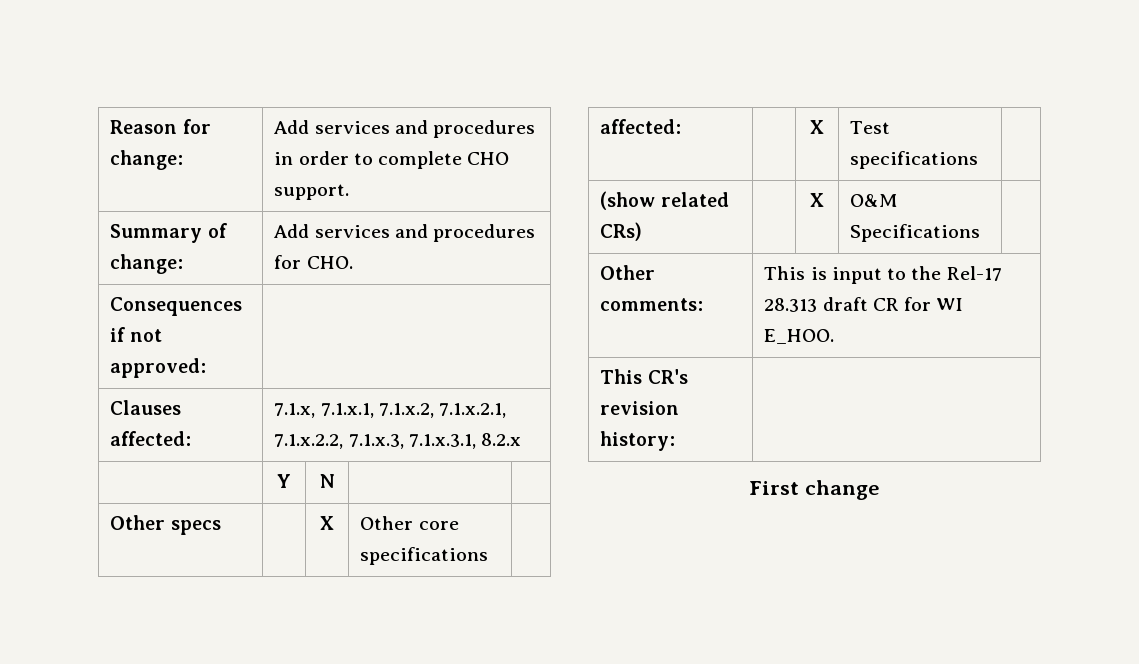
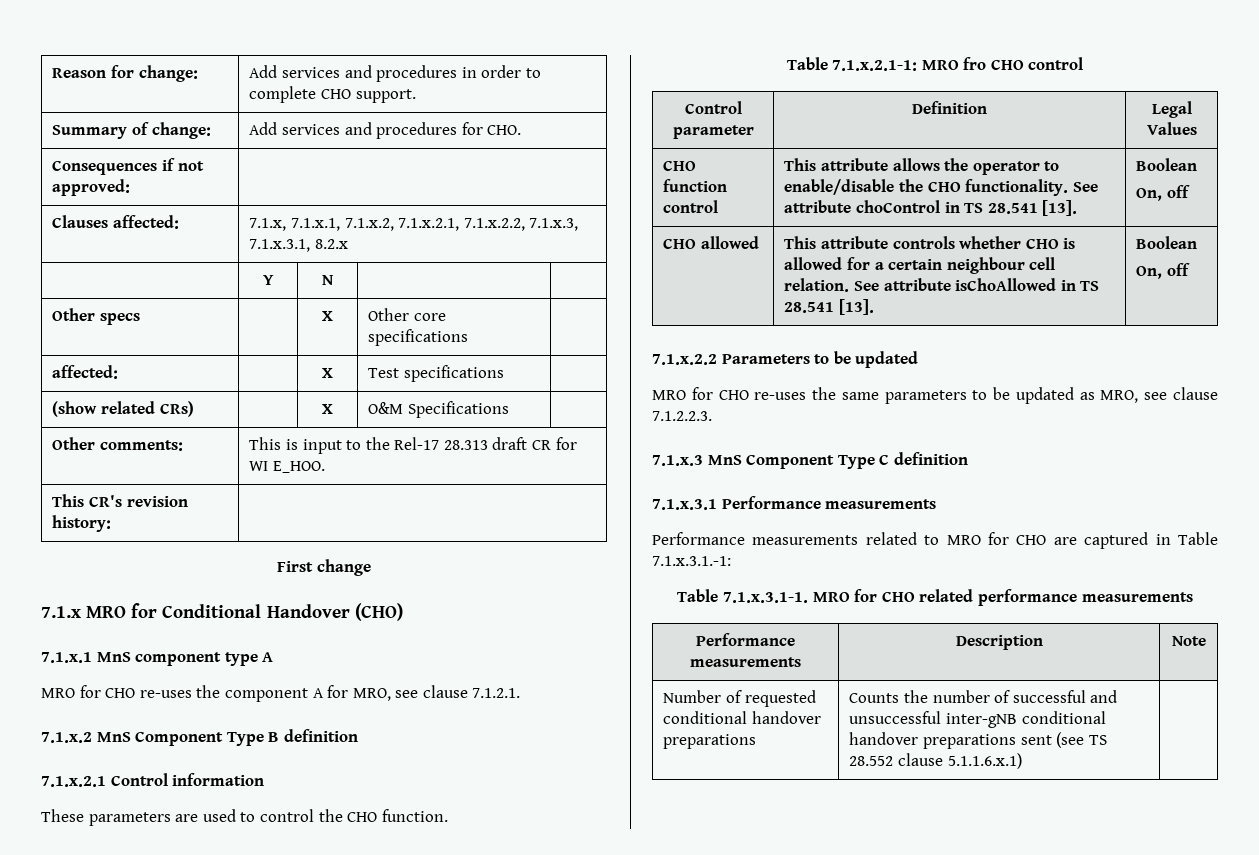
+ 7.1.x MRO for Conditional Handover (CHO)
+ 7.1.x.1 MnS component type A
+ MRO for CHO re-uses the component A for MRO, see clause 7.1.2.1.
+ 7.1.x.2 MnS Component Type B definition
+ 7.1.x.2.1 Control information
+ These parameters are used to control the CHO function.
+ Table 7.1.x.2.1-1: MRO fro CHO control
+ Control parameter | Definition | Legal Values
+ CHO function control | This attribute allows the operator to enable/disable the CHO functionality. See attribute choControl in TS 28.541 [13]. | Boolean
+ On, off
+ CHO allowed | This attribute controls whether CHO is allowed for a certain neighbour cell relation. See attribute isChoAllowed in TS 28.541 [13]. | Boolean
+ On, off
+ 7.1.x.2.2 Parameters to be updated
+ MRO for CHO re-uses the same parameters to be updated as MRO, see clause 7.1.2.2.3.
+ 7.1.x.3 MnS Component Type C definition
+ 7.1.x.3.1 Performance measurements
+ Performance measurements related to MRO for CHO are captured in Table 7.1.x.3.1.-1:
+ Table 7.1.x.3.1-1. MRO for CHO related performance measurements
+ Performance measurements | Description | Note
+ Number of requested conditional handover preparations | Counts the number of successful and unsuccessful inter-gNB conditional handover preparations sent (see TS 28.552 clause 5.1.1.6.x.1) |

